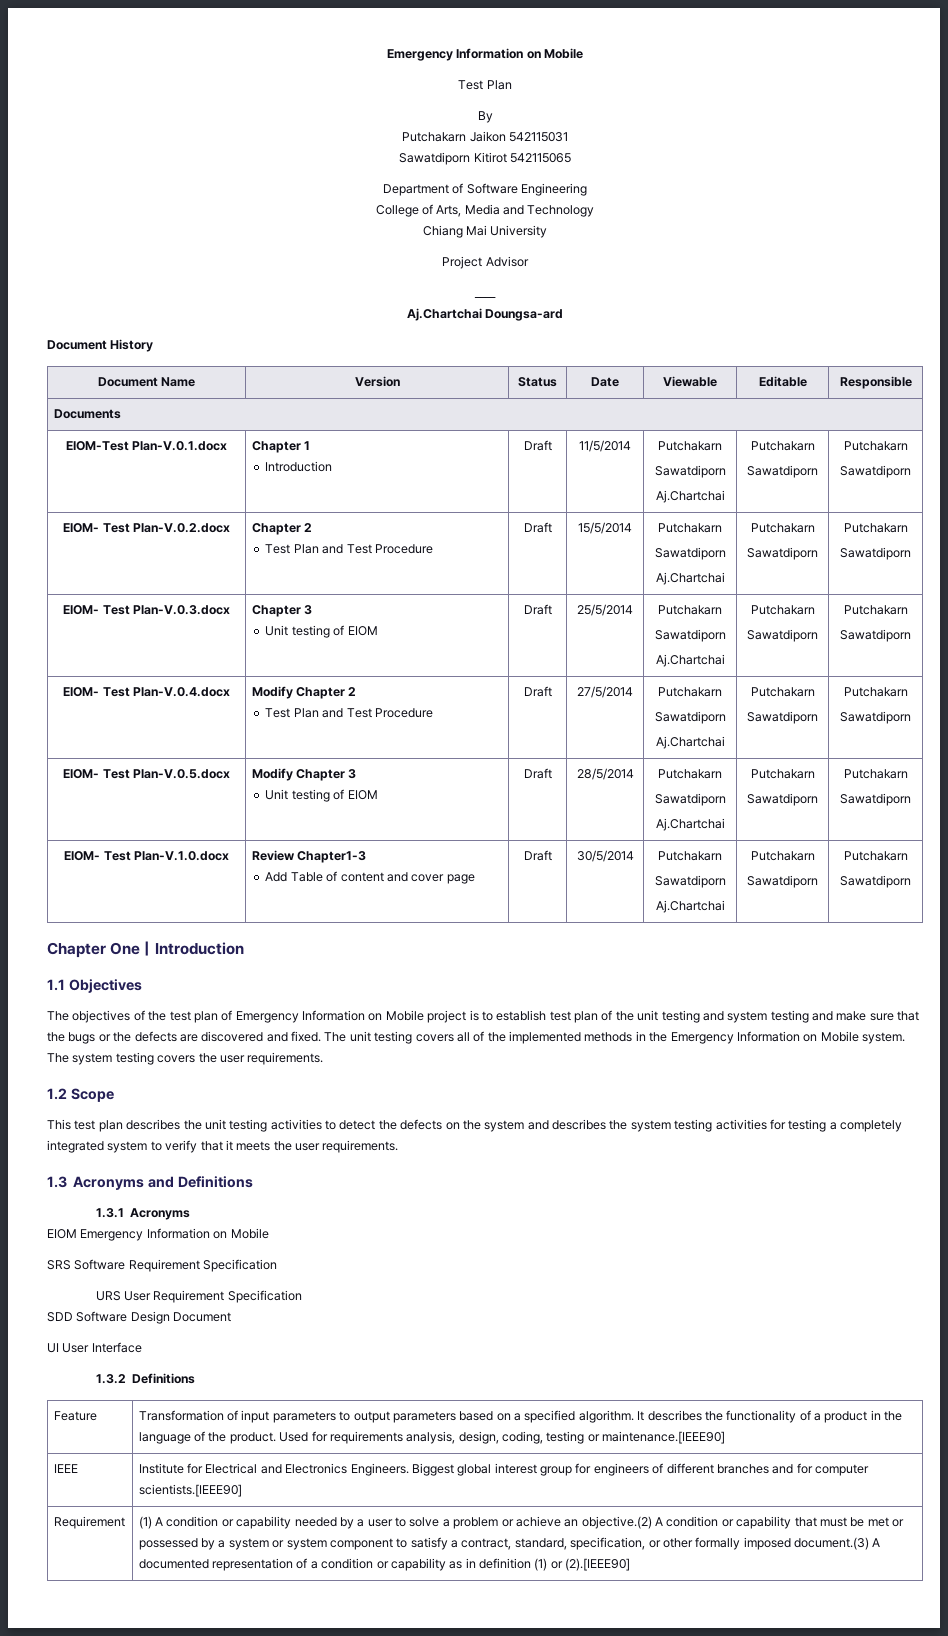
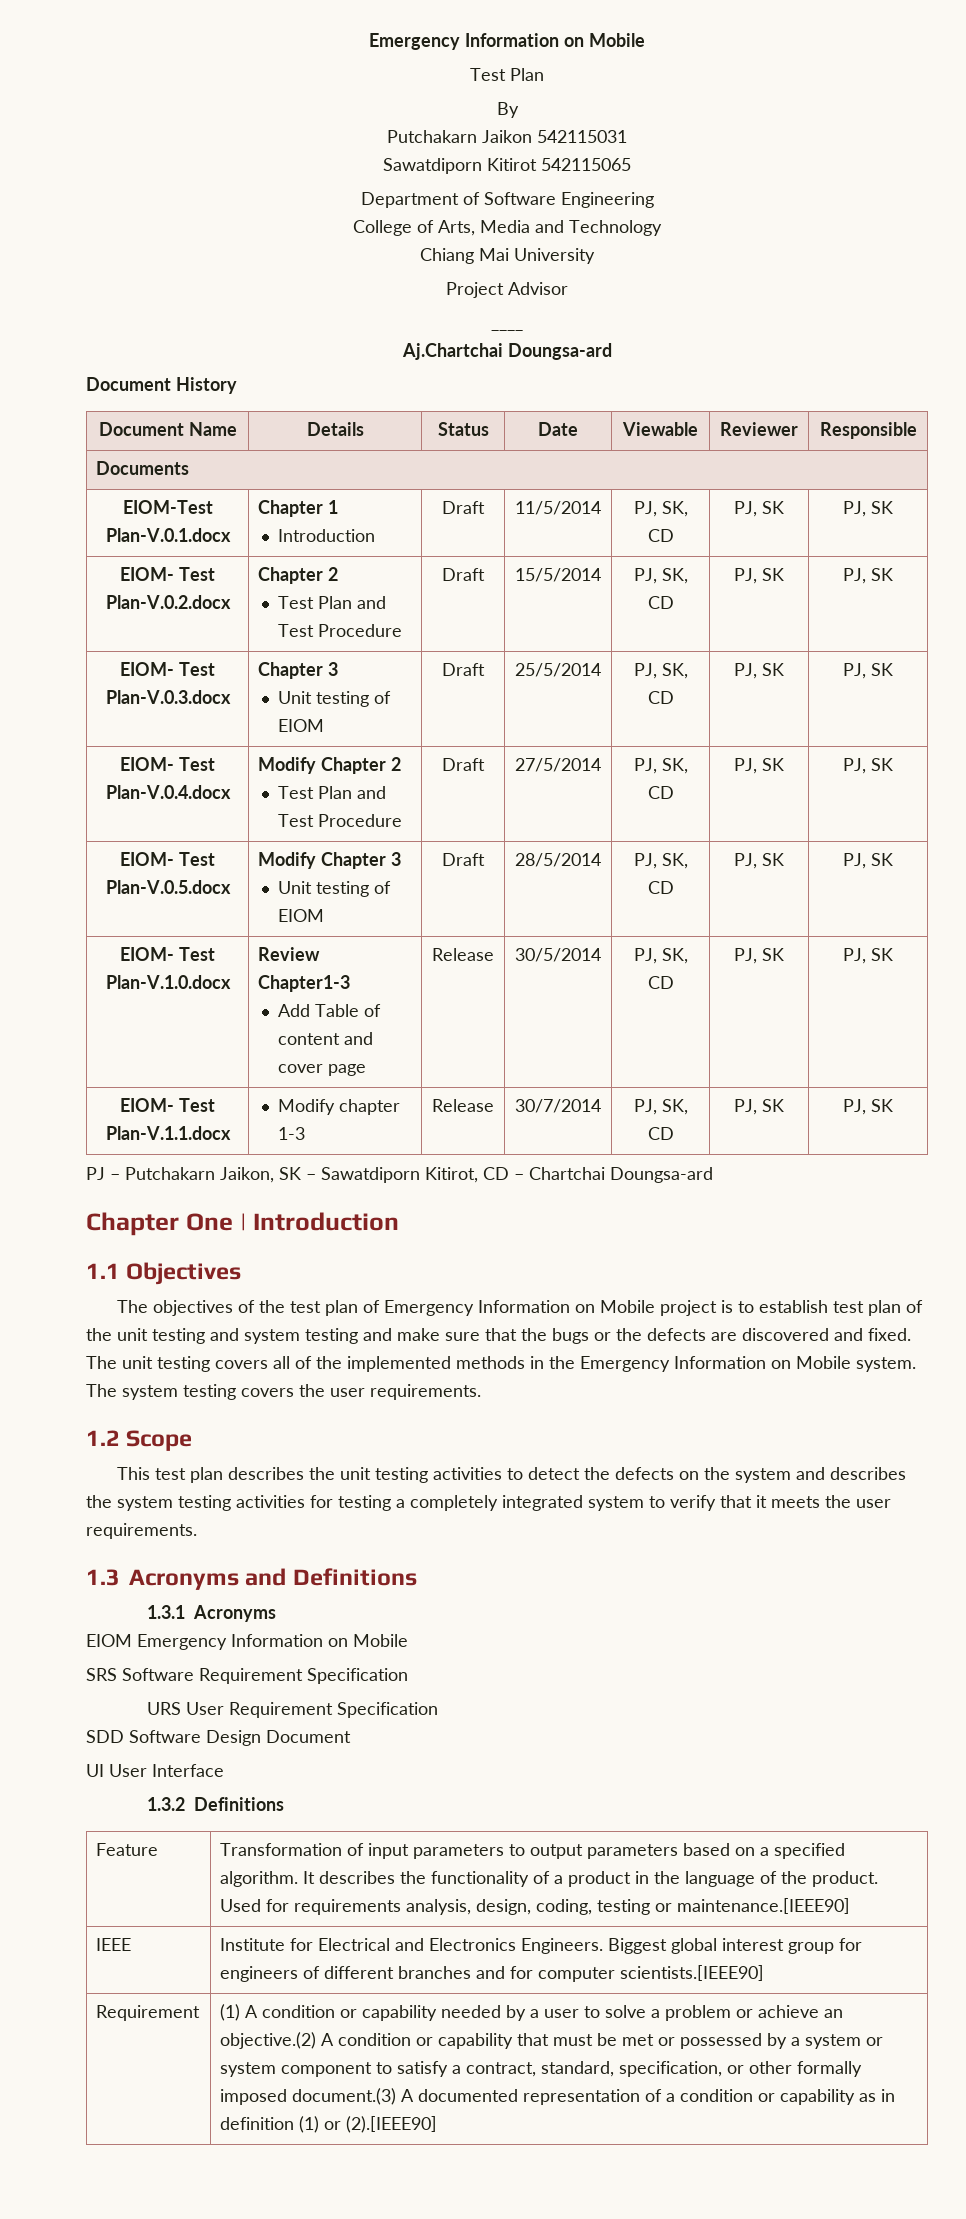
- Document Name | Version | Status | Date | Viewable | Editable | Responsible
+ Document Name | Details | Status | Date | Viewable | Reviewer | Responsible
  EIOM-Test Plan-V.0.1.docx | Chapter 1
- Introduction | Draft | 11/5/2014 | Putchakarn
- Sawatdiporn
- Aj.Chartchai | Putchakarn
- Sawatdiporn | Putchakarn
- Sawatdiporn
+ Introduction | Draft | 11/5/2014 | PJ, SK, CD | PJ, SK | PJ, SK
  EIOM- Test Plan-V.0.2.docx | Chapter 2
- Test Plan and Test Procedure | Draft | 15/5/2014 | Putchakarn
- Sawatdiporn
- Aj.Chartchai | Putchakarn
- Sawatdiporn | Putchakarn
- Sawatdiporn
+ Test Plan and Test Procedure | Draft | 15/5/2014 | PJ, SK, CD | PJ, SK | PJ, SK
  EIOM- Test Plan-V.0.3.docx | Chapter 3
- Unit testing of EIOM | Draft | 25/5/2014 | Putchakarn
- Sawatdiporn
- Aj.Chartchai | Putchakarn
- Sawatdiporn | Putchakarn
- Sawatdiporn
+ Unit testing of EIOM | Draft | 25/5/2014 | PJ, SK, CD | PJ, SK | PJ, SK
  EIOM- Test Plan-V.0.4.docx | Modify Chapter 2
- Test Plan and Test Procedure | Draft | 27/5/2014 | Putchakarn
- Sawatdiporn
- Aj.Chartchai | Putchakarn
- Sawatdiporn | Putchakarn
- Sawatdiporn
+ Test Plan and Test Procedure | Draft | 27/5/2014 | PJ, SK, CD | PJ, SK | PJ, SK
  EIOM- Test Plan-V.0.5.docx | Modify Chapter 3
- Unit testing of EIOM | Draft | 28/5/2014 | Putchakarn
- Sawatdiporn
- Aj.Chartchai | Putchakarn
- Sawatdiporn | Putchakarn
- Sawatdiporn
+ Unit testing of EIOM | Draft | 28/5/2014 | PJ, SK, CD | PJ, SK | PJ, SK
  EIOM- Test Plan-V.1.0.docx | Review Chapter1-3
- Add Table of content and cover page | Draft | 30/5/2014 | Putchakarn
- Sawatdiporn
- Aj.Chartchai | Putchakarn
- Sawatdiporn | Putchakarn
- Sawatdiporn
+ Add Table of content and cover page | Release | 30/5/2014 | PJ, SK, CD | PJ, SK | PJ, SK
+ EIOM- Test Plan-V.1.1.docx | Modify chapter 1-3 | Release | 30/7/2014 | PJ, SK, CD | PJ, SK | PJ, SK
+ PJ – Putchakarn Jaikon, SK – Sawatdiporn Kitirot, CD – Chartchai Doungsa-ard

